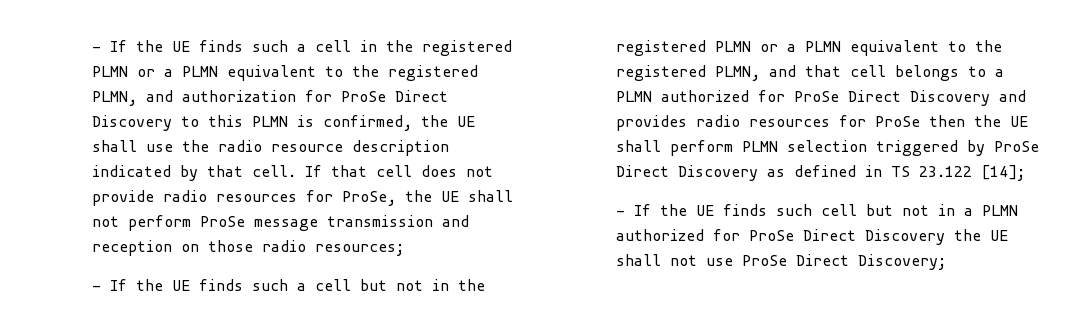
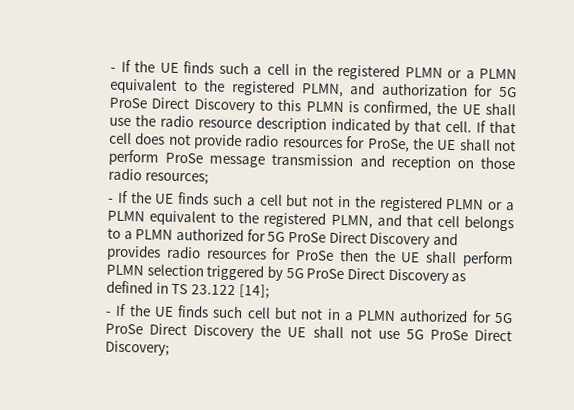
- - If the UE finds such a cell in the registered PLMN or a PLMN equivalent to the registered PLMN, and authorization for ProSe Direct Discovery to this PLMN is confirmed, the UE shall use the radio resource description indicated by that cell.
+ - If the UE finds such a cell in the registered PLMN or a PLMN equivalent to the registered PLMN, and authorization for 5G ProSe Direct Discovery to this PLMN is confirmed, the UE shall use the radio resource description indicated by that cell.
- - If the UE finds such a cell but not in the registered PLMN or a PLMN equivalent to the registered PLMN, and that cell belongs to a PLMN authorized for ProSe Direct Discovery and provides radio resources for ProSe then the UE shall perform PLMN selection triggered by ProSe Direct Discovery as defined in TS 23.122 [14];
+ - If the UE finds such a cell but not in the registered PLMN or a PLMN equivalent to the registered PLMN, and that cell belongs to a PLMN authorized for 5G ProSe Direct Discovery and provides radio resources for ProSe then the UE shall perform PLMN selection triggered by 5G ProSe Direct Discovery as defined in TS 23.122 [14];
- - If the UE finds such cell but not in a PLMN authorized for ProSe Direct Discovery the UE shall not use ProSe Direct Discovery;
+ - If the UE finds such cell but not in a PLMN authorized for 5G ProSe Direct Discovery the UE shall not use 5G ProSe Direct Discovery;

